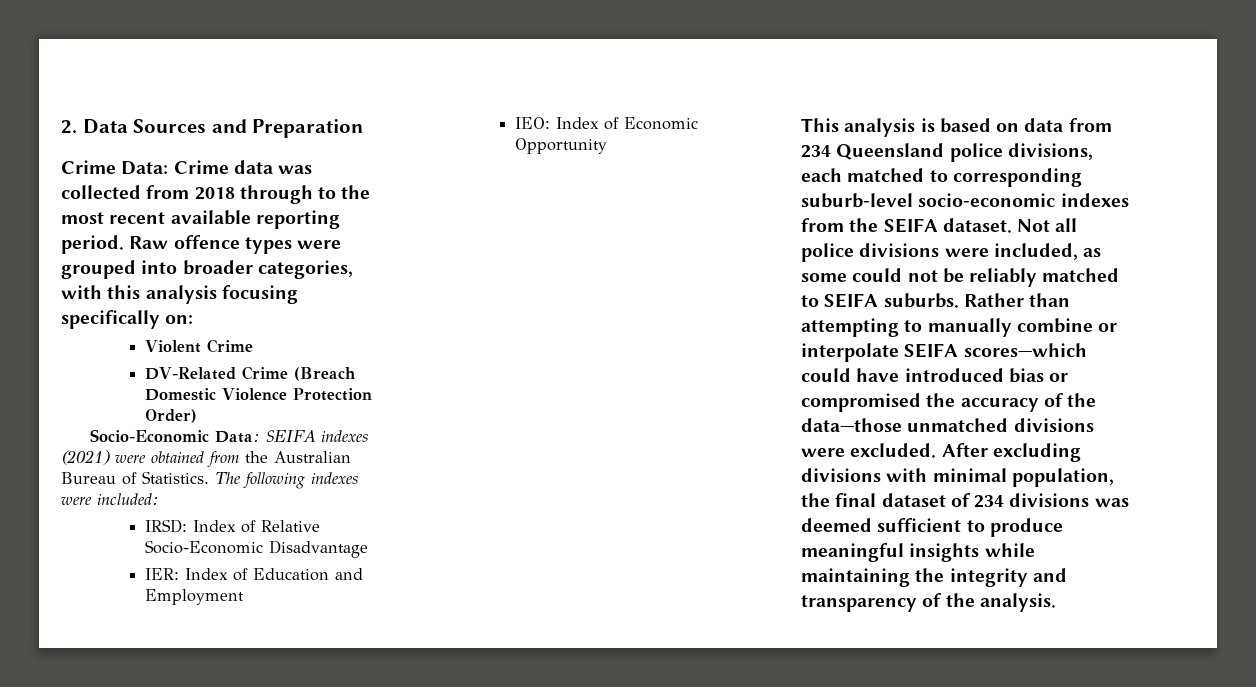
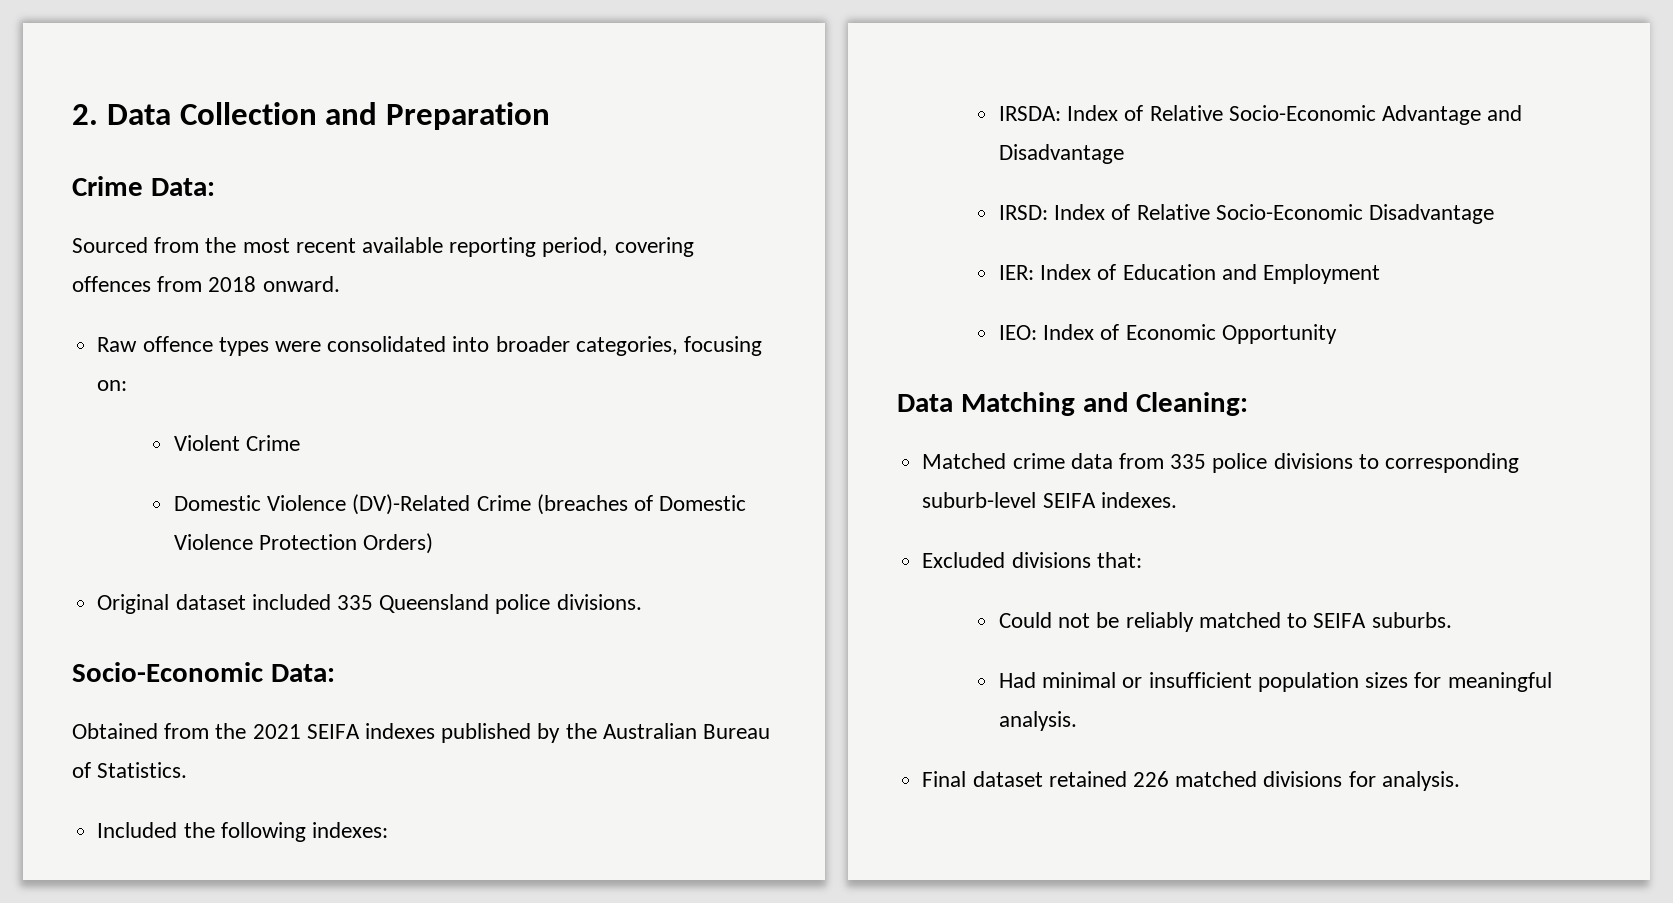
- 2. Data Sources and Preparation
+ 2. Data Collection and Preparation
- Crime Data: Crime data was collected from 2018 through to the most recent available reporting period. Raw offence types were grouped into broader categories, with this analysis focusing specifically on:
+ Crime Data:
+ Sourced from the most recent available reporting period, covering offences from 2018 onward.
+ Raw offence types were consolidated into broader categories, focusing on:
  Violent Crime
- DV-Related Crime (Breach Domestic Violence Protection Order)
- Socio-Economic Data: SEIFA indexes (2021) were obtained from the Australian Bureau of Statistics. The following indexes were included:
+ Domestic Violence (DV)-Related Crime (breaches of Domestic Violence Protection Orders)
+ Original dataset included 335 Queensland police divisions.
+ Socio-Economic Data:
+ Obtained from the 2021 SEIFA indexes published by the Australian Bureau of Statistics.
+ Included the following indexes:
+ IRSDA: Index of Relative Socio-Economic Advantage and Disadvantage
- This analysis is based on data from 234 Queensland police divisions, each matched to corresponding suburb-level socio-economic indexes from the SEIFA dataset. Not all police divisions were included, as some could not be reliably matched to SEIFA suburbs. Rather than attempting to manually combine or interpolate SEIFA scores—which could have introduced bias or compromised the accuracy of the data—those unmatched divisions were excluded. After excluding divisions with minimal population, the final dataset of 234 divisions was deemed sufficient to produce meaningful insights while maintaining the integrity and transparency of the analysis.
+ Data Matching and Cleaning:
+ Matched crime data from 335 police divisions to corresponding suburb-level SEIFA indexes.
+ Excluded divisions that:
+ Could not be reliably matched to SEIFA suburbs.
+ Had minimal or insufficient population sizes for meaningful analysis.
+ Final dataset retained 226 matched divisions for analysis.

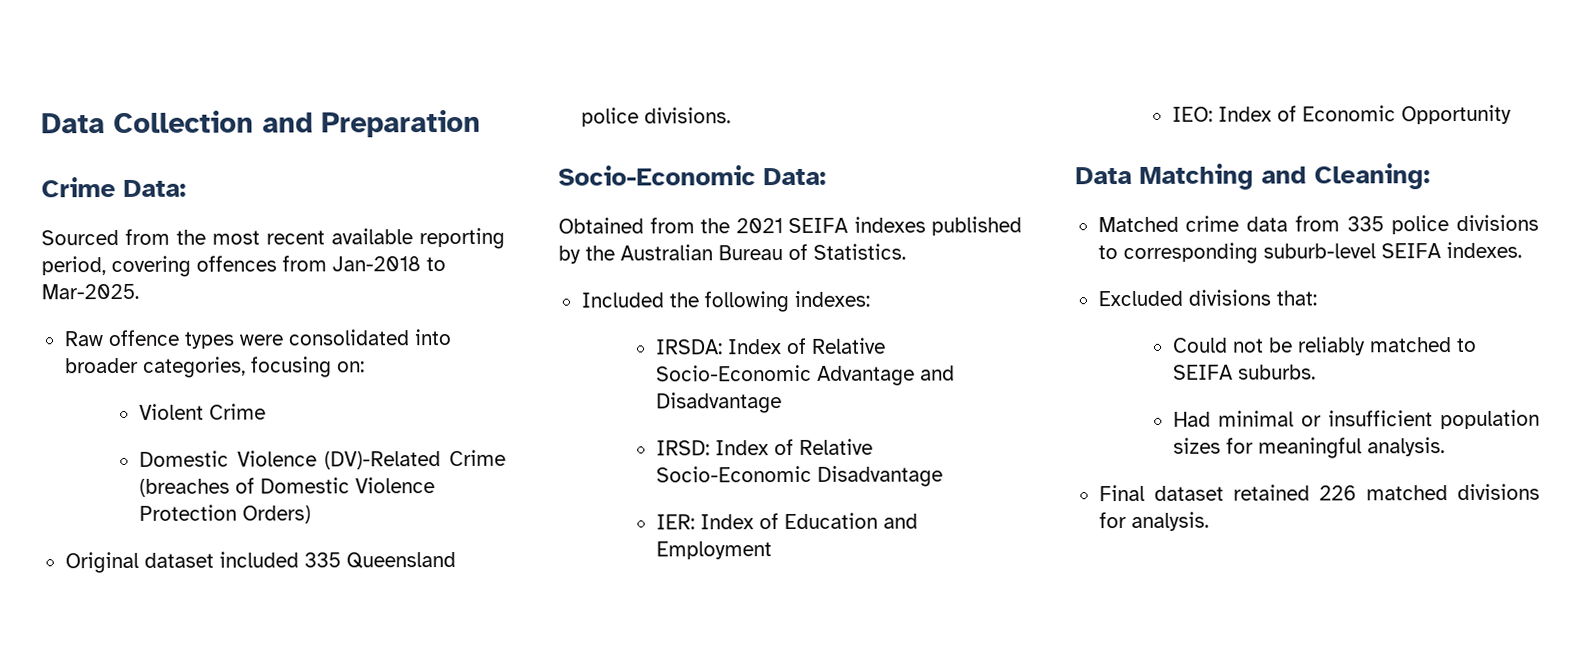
- 2. Data Collection and Preparation
+ Data Collection and Preparation
- Sourced from the most recent available reporting period, covering offences from 2018 onward.
+ Sourced from the most recent available reporting period, covering offences from Jan-2018 to Mar-2025.

